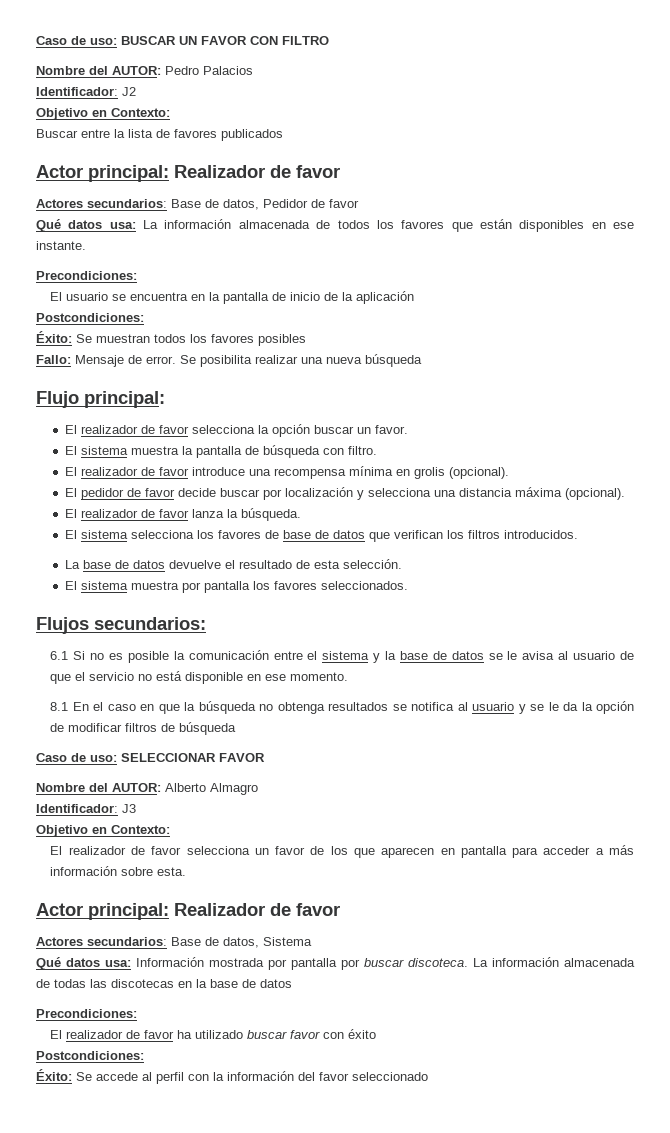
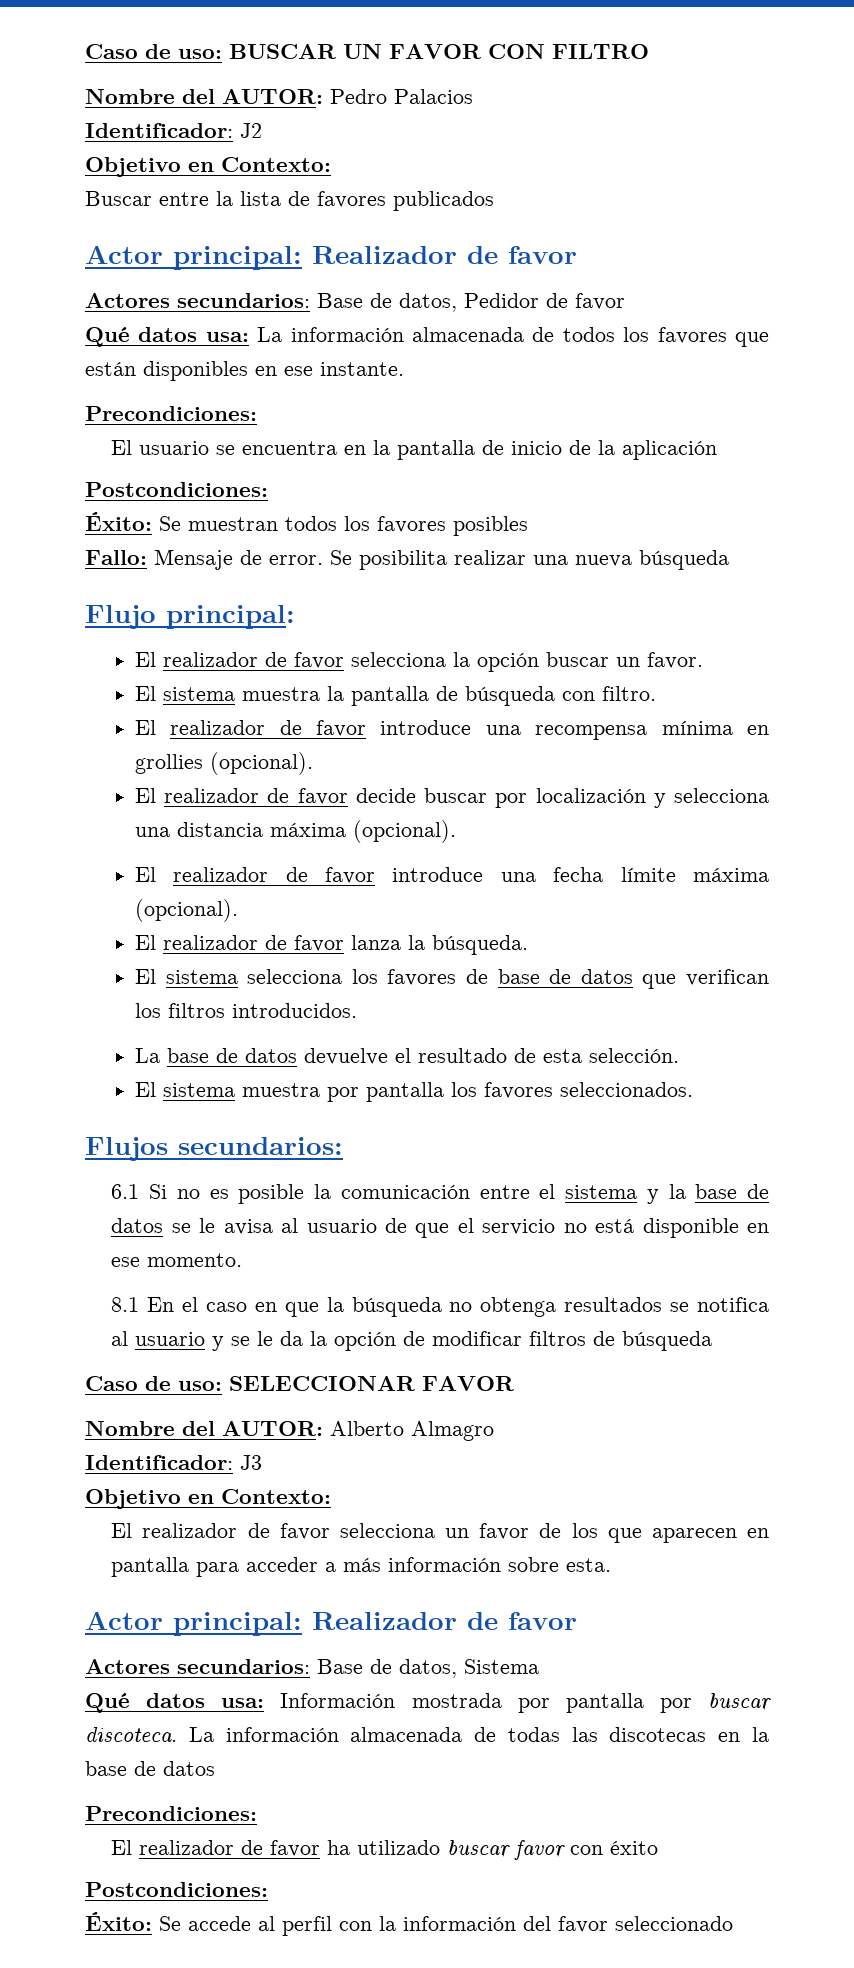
- El realizador de favor introduce una recompensa mínima en grolis (opcional).
- El pedidor de favor decide buscar por localización y selecciona una distancia máxima (opcional).
+ El realizador de favor introduce una recompensa mínima en grollies (opcional).
+ El realizador de favor decide buscar por localización y selecciona una distancia máxima (opcional).
+ El realizador de favor introduce una fecha límite máxima (opcional).

